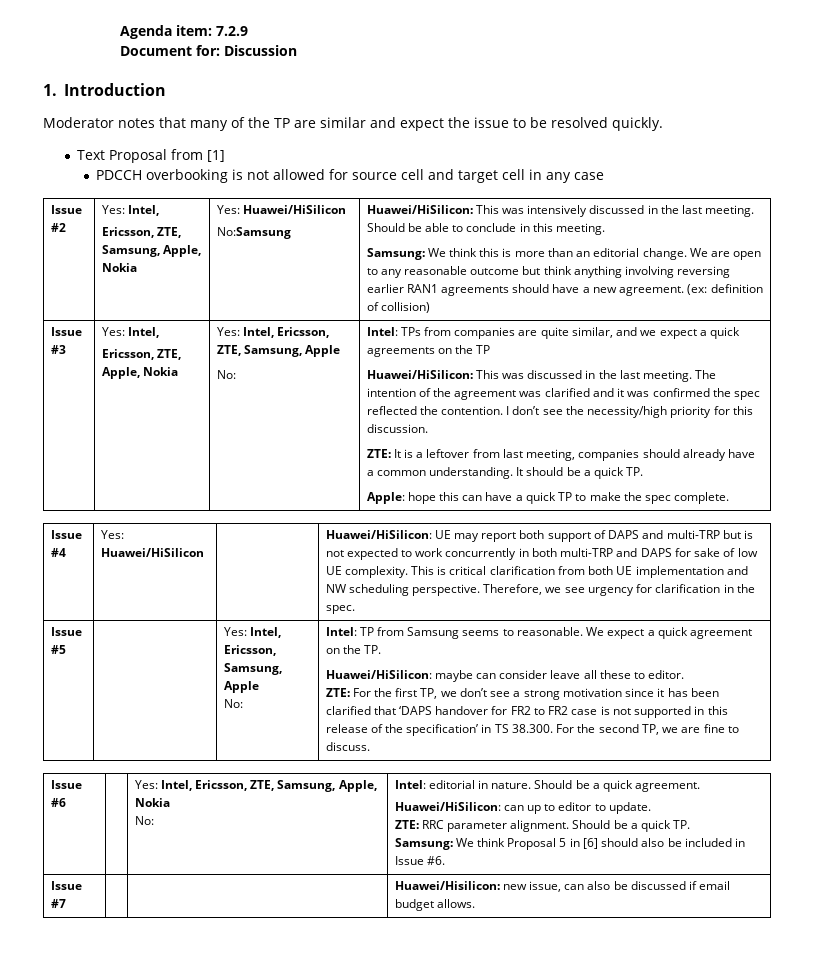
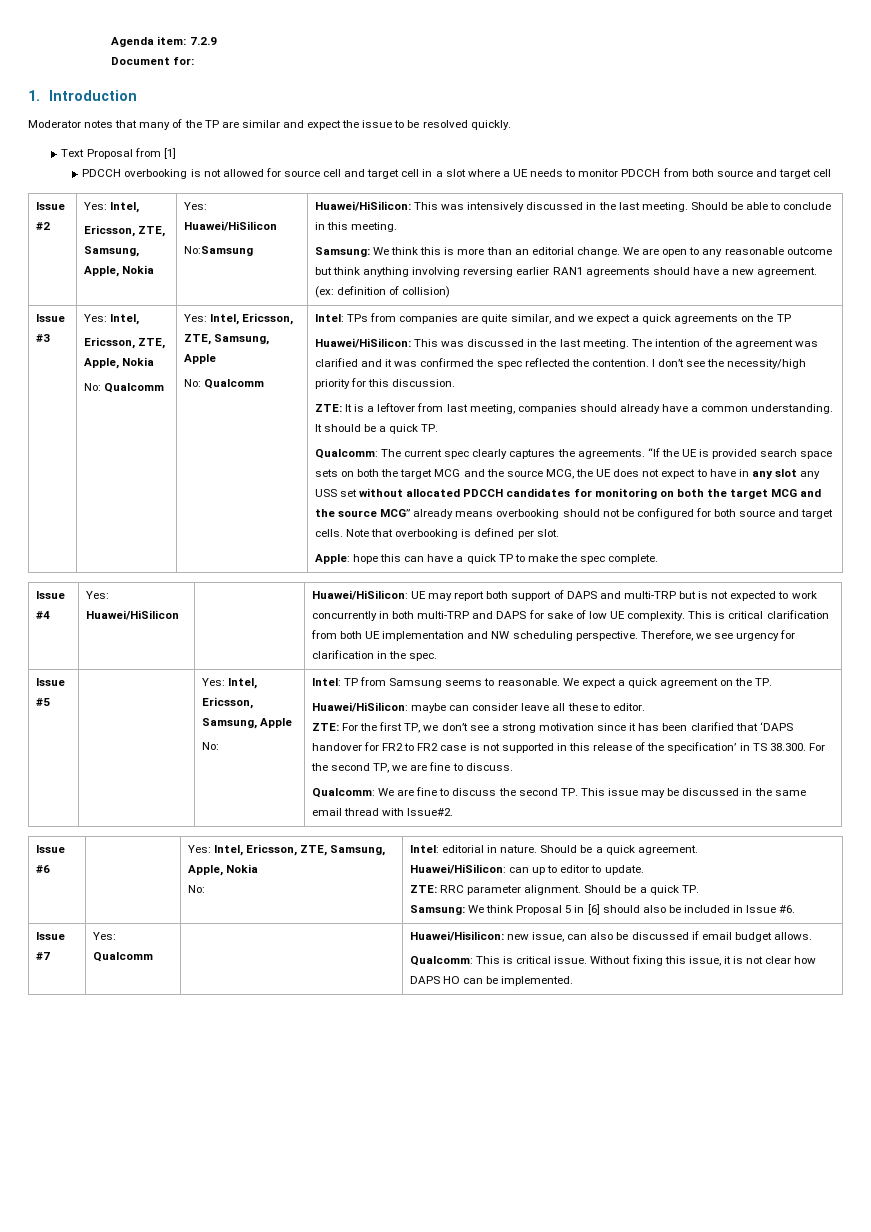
- Document for: Discussion
+ Document for:
- PDCCH overbooking is not allowed for source cell and target cell in any case
+ PDCCH overbooking is not allowed for source cell and target cell in a slot where a UE needs to monitor PDCCH from both source and target cell
  Ericsson, ZTE, Apple, Nokia
+ No: Qualcomm
  Yes: Intel, Ericsson, ZTE, Samsung, Apple
- No:
+ No: Qualcomm
+ Qualcomm: The current spec clearly captures the agreements. “If the UE is provided search space sets on both the target MCG and the source MCG, the UE does not expect to have in any slot any USS set without allocated PDCCH candidates for monitoring on both the target MCG and the source MCG” already means overbooking should not be configured for both source and target cells. Note that overbooking is defined per slot.
+ Qualcomm: We are fine to discuss the second TP. This issue may be discussed in the same email thread with Issue#2.
- Issue #7 | | | Huawei/Hisilicon: new issue, can also be discussed if email budget allows.
+ Issue #7 | Yes: Qualcomm | | Huawei/Hisilicon: new issue, can also be discussed if email budget allows.
+ Qualcomm: This is critical issue. Without fixing this issue, it is not clear how DAPS HO can be implemented.

